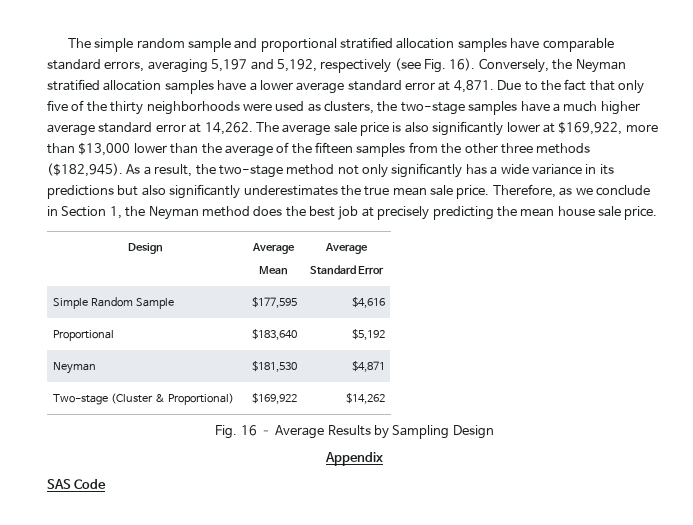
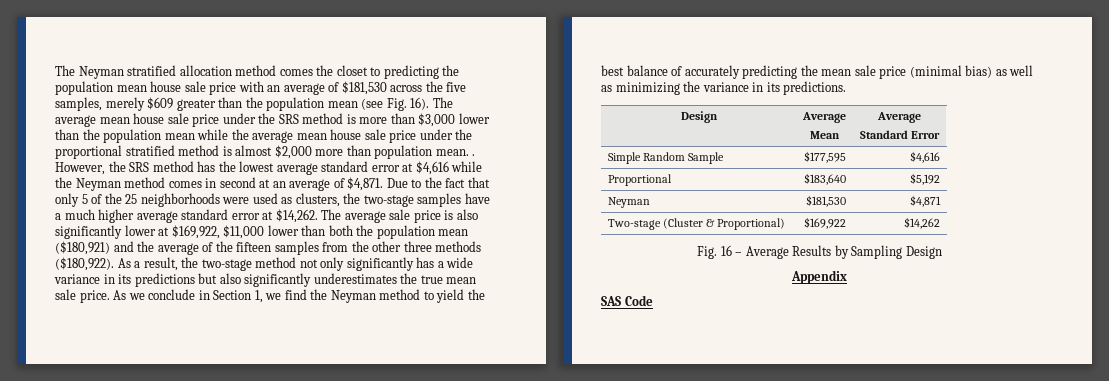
- The simple random sample and proportional stratified allocation samples have comparable standard errors, averaging 5,197 and 5,192, respectively (see Fig. 16). Conversely, the Neyman stratified allocation samples have a lower average standard error at 4,871.
+ The Neyman stratified allocation method comes the closet to predicting the population mean house sale price with an average of $181,530 across the five samples, merely $609 greater than the population mean (see Fig. 16). The average mean house sale price under the SRS method is more than $3,000 lower than the population mean while the average mean house sale price under the proportional stratified method is almost $2,000 more than population mean. . However, the SRS method has the lowest average standard error at $4,616 while the Neyman method comes in second at an average of $4,871.
- Due to the fact that only five of the thirty neighborhoods were used as clusters, the two-stage samples have a much higher average standard error at 14,262.
+ Due to the fact that only 5 of the 25 neighborhoods were used as clusters, the two-stage samples have a much higher average standard error at $14,262.
- The average sale price is also significantly lower at $169,922, more than $13,000 lower than the average of the fifteen samples from the other three methods ($182,945).
+ The average sale price is also significantly lower at $169,922, $11,000 lower than both the population mean ($180,921) and the average of the fifteen samples from the other three methods ($180,922).
- Therefore, as we conclude in Section 1, the Neyman method does the best job at precisely predicting the mean house sale price.
+ As we conclude in Section 1, we find the Neyman method to yield the best balance of accurately predicting the mean sale price (minimal bias) as well as minimizing the variance in its predictions.

